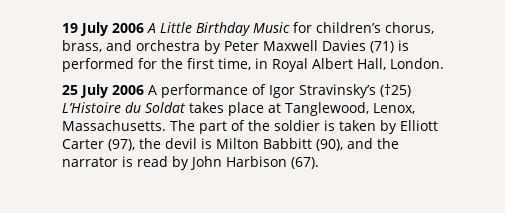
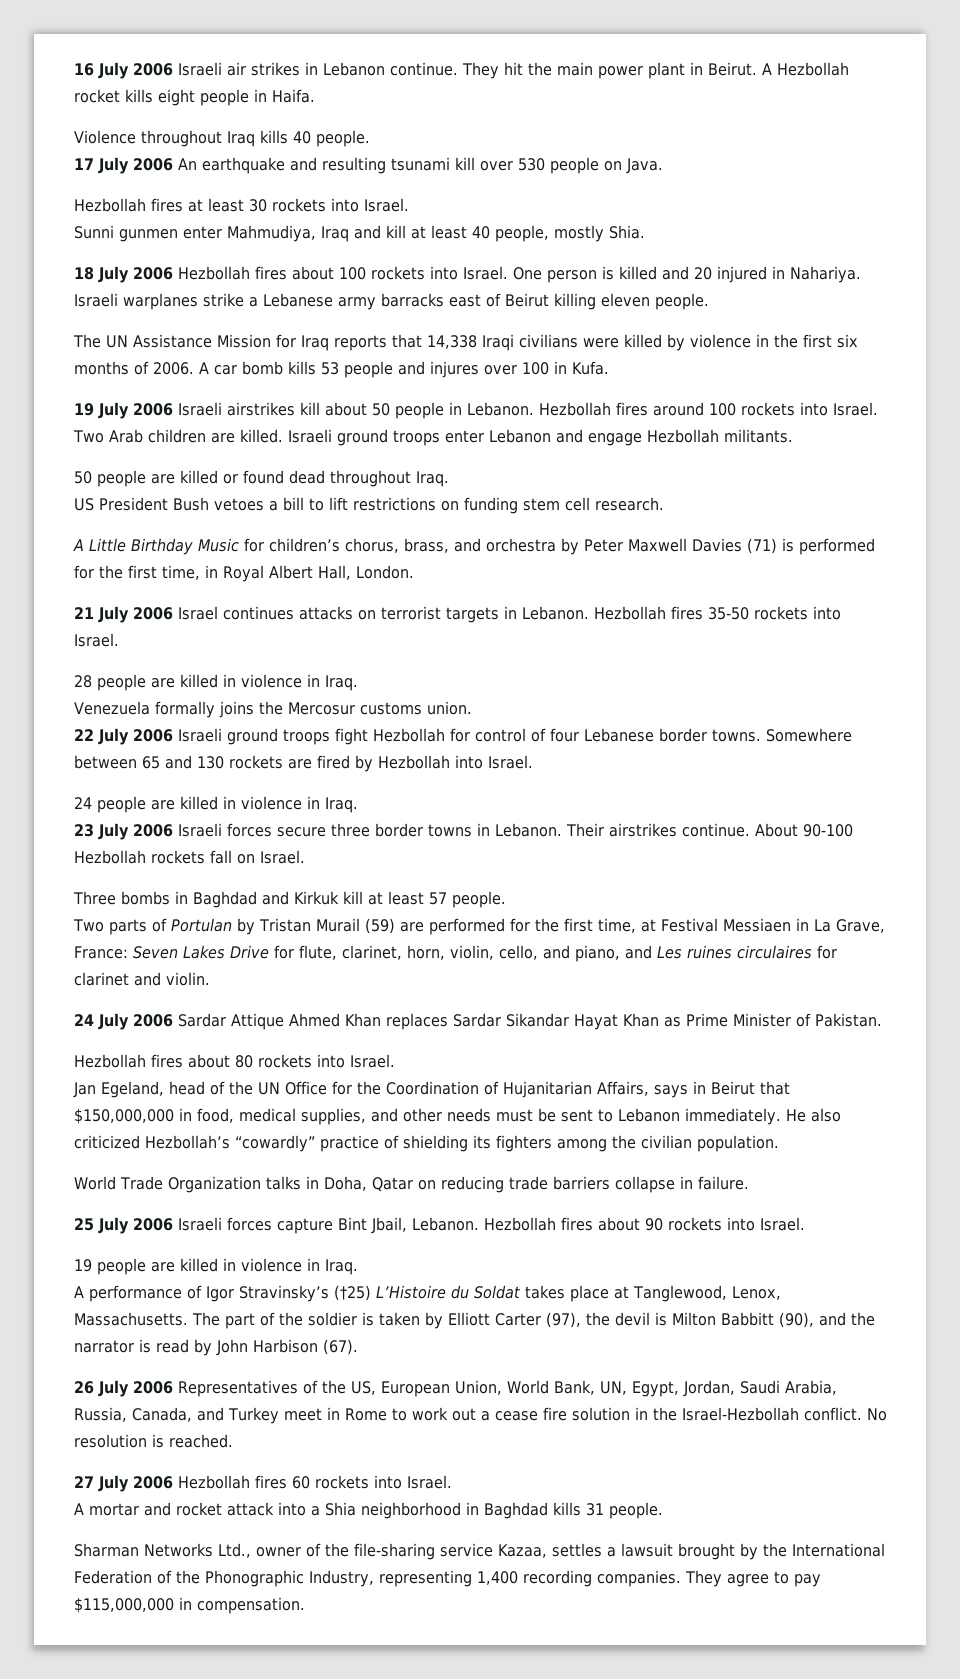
- 19 July 2006 A Little Birthday Music for children’s chorus, brass, and orchestra by Peter Maxwell Davies (71) is performed for the first time, in Royal Albert Hall, London.
+ 16 July 2006 Israeli air strikes in Lebanon continue. They hit the main power plant in Beirut. A Hezbollah rocket kills eight people in Haifa.
+ Violence throughout Iraq kills 40 people.
+ 17 July 2006 An earthquake and resulting tsunami kill over 530 people on Java.
+ Hezbollah fires at least 30 rockets into Israel.
+ Sunni gunmen enter Mahmudiya, Iraq and kill at least 40 people, mostly Shia.
+ 18 July 2006 Hezbollah fires about 100 rockets into Israel. One person is killed and 20 injured in Nahariya. Israeli warplanes strike a Lebanese army barracks east of Beirut killing eleven people.
+ The UN Assistance Mission for Iraq reports that 14,338 Iraqi civilians were killed by violence in the first six months of 2006. A car bomb kills 53 people and injures over 100 in Kufa.
+ 19 July 2006 Israeli airstrikes kill about 50 people in Lebanon. Hezbollah fires around 100 rockets into Israel. Two Arab children are killed. Israeli ground troops enter Lebanon and engage Hezbollah militants.
+ 50 people are killed or found dead throughout Iraq.
+ US President Bush vetoes a bill to lift restrictions on funding stem cell research.
+ A Little Birthday Music for children’s chorus, brass, and orchestra by Peter Maxwell Davies (71) is performed for the first time, in Royal Albert Hall, London.
- 25 July 2006 A performance of Igor Stravinsky’s (†25) L’Histoire du Soldat takes place at Tanglewood, Lenox, Massachusetts.
+ 21 July 2006 Israel continues attacks on terrorist targets in Lebanon. Hezbollah fires 35-50 rockets into Israel.
+ 28 people are killed in violence in Iraq.
+ Venezuela formally joins the Mercosur customs union.
+ 22 July 2006 Israeli ground troops fight Hezbollah for control of four Lebanese border towns. Somewhere between 65 and 130 rockets are fired by Hezbollah into Israel.
+ 24 people are killed in violence in Iraq.
+ 23 July 2006 Israeli forces secure three border towns in Lebanon. Their airstrikes continue. About 90-100 Hezbollah rockets fall on Israel.
+ Three bombs in Baghdad and Kirkuk kill at least 57 people.
+ Two parts of Portulan by Tristan Murail (59) are performed for the first time, at Festival Messiaen in La Grave, France: Seven Lakes Drive for flute, clarinet, horn, violin, cello, and piano, and Les ruines circulaires for clarinet and violin.
+ 24 July 2006 Sardar Attique Ahmed Khan replaces Sardar Sikandar Hayat Khan as Prime Minister of Pakistan.
+ Hezbollah fires about 80 rockets into Israel.
+ Jan Egeland, head of the UN Office for the Coordination of Hujanitarian Affairs, says in Beirut that $150,000,000 in food, medical supplies, and other needs must be sent to Lebanon immediately. He also criticized Hezbollah’s “cowardly” practice of shielding its fighters among the civilian population.
+ World Trade Organization talks in Doha, Qatar on reducing trade barriers collapse in failure.
+ 25 July 2006 Israeli forces capture Bint Jbail, Lebanon. Hezbollah fires about 90 rockets into Israel.
+ 19 people are killed in violence in Iraq.
+ A performance of Igor Stravinsky’s (†25) L’Histoire du Soldat takes place at Tanglewood, Lenox, Massachusetts.
+ 26 July 2006 Representatives of the US, European Union, World Bank, UN, Egypt, Jordan, Saudi Arabia, Russia, Canada, and Turkey meet in Rome to work out a cease fire solution in the Israel-Hezbollah conflict. No resolution is reached.
+ 27 July 2006 Hezbollah fires 60 rockets into Israel.
+ A mortar and rocket attack into a Shia neighborhood in Baghdad kills 31 people.
+ Sharman Networks Ltd., owner of the file-sharing service Kazaa, settles a lawsuit brought by the International Federation of the Phonographic Industry, representing 1,400 recording companies. They agree to pay $115,000,000 in compensation.

